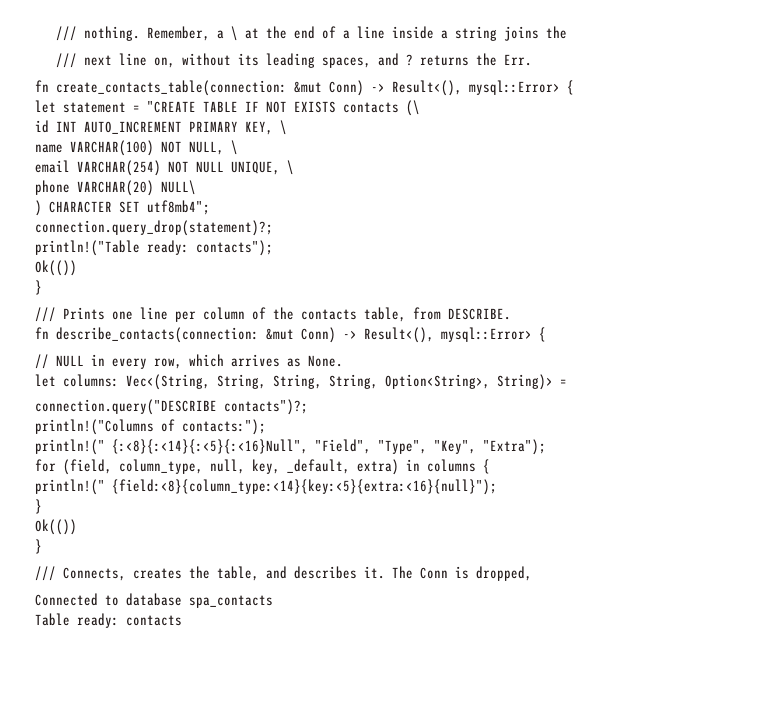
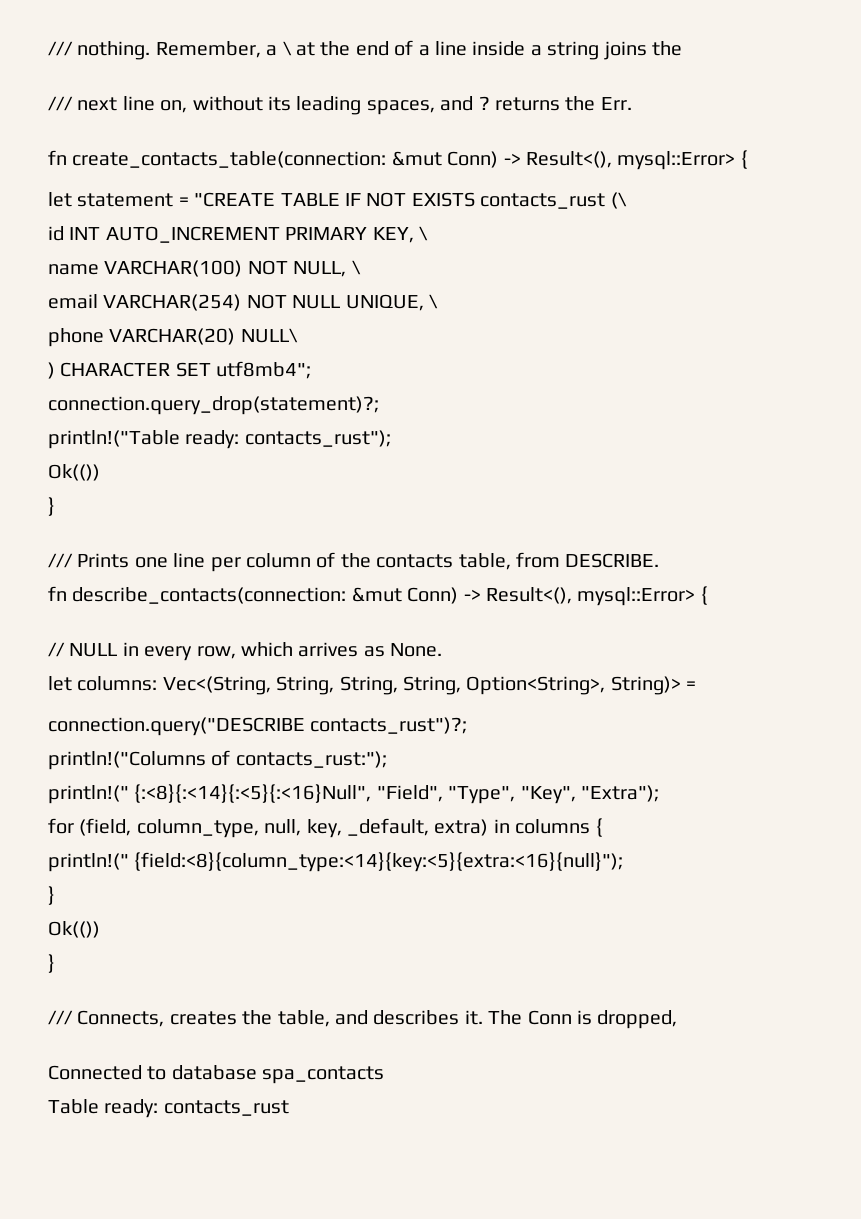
- let statement = "CREATE TABLE IF NOT EXISTS contacts (\
+ let statement = "CREATE TABLE IF NOT EXISTS contacts_rust (\
- println!("Table ready: contacts");
+ println!("Table ready: contacts_rust");
- connection.query("DESCRIBE contacts")?;
+ connection.query("DESCRIBE contacts_rust")?;
- println!("Columns of contacts:");
+ println!("Columns of contacts_rust:");
- Table ready: contacts
+ Table ready: contacts_rust

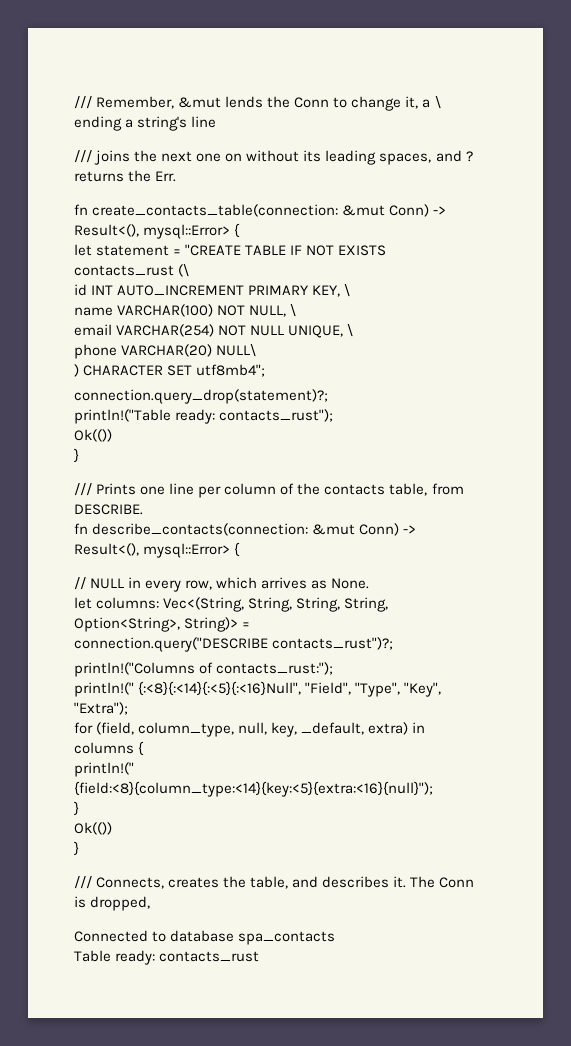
- /// nothing. Remember, a \ at the end of a line inside a string joins the
- /// next line on, without its leading spaces, and ? returns the Err.
+ /// Remember, &mut lends the Conn to change it, a \ ending a string's line
+ /// joins the next one on without its leading spaces, and ? returns the Err.

